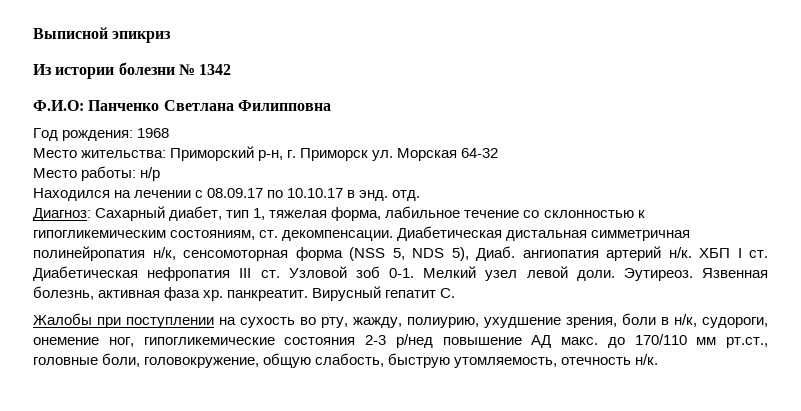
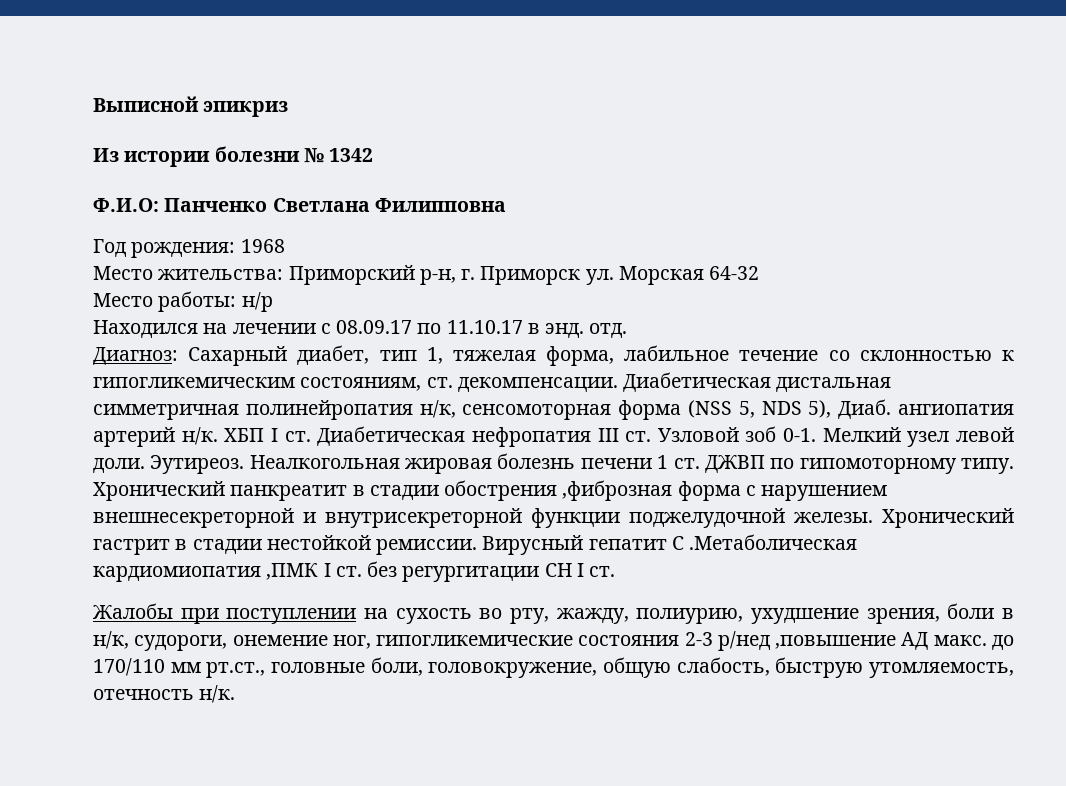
- Находился на лечении с 08.09.17 по 10.10.17 в энд. отд.
+ Находился на лечении с 08.09.17 по 11.10.17 в энд. отд.
- Язвенная болезнь, активная фаза хр. панкреатит. Вирусный гепатит С.
+ Неалкогольная жировая болезнь печени 1 ст. ДЖВП по гипомоторному типу. Хронический панкреатит в стадии обострения ,фиброзная форма с нарушением внешнесекреторной и внутрисекреторной функции поджелудочной железы. Хронический гастрит в стадии нестойкой ремиссии. Вирусный гепатит С .Метаболическая кардиомиопатия ,ПМК I ст. без регургитации СН I ст.
- Жалобы при поступлении на сухость во рту, жажду, полиурию, ухудшение зрения, боли в н/к, судороги, онемение ног, гипогликемические состояния 2-3 р/нед повышение АД макс. до 170/110 мм рт.ст., головные боли, головокружение, общую слабость, быструю утомляемость, отечность н/к.
+ Жалобы при поступлении на сухость во рту, жажду, полиурию, ухудшение зрения, боли в н/к, судороги, онемение ног, гипогликемические состояния 2-3 р/нед ,повышение АД макс. до 170/110 мм рт.ст., головные боли, головокружение, общую слабость, быструю утомляемость, отечность н/к.

